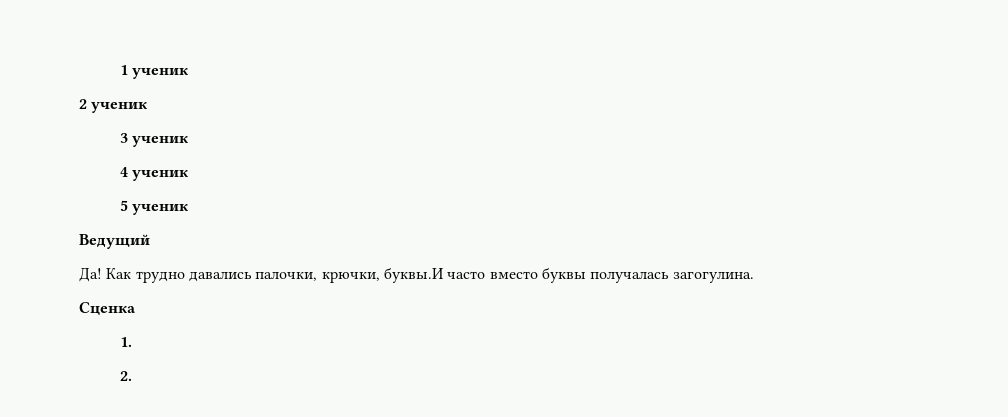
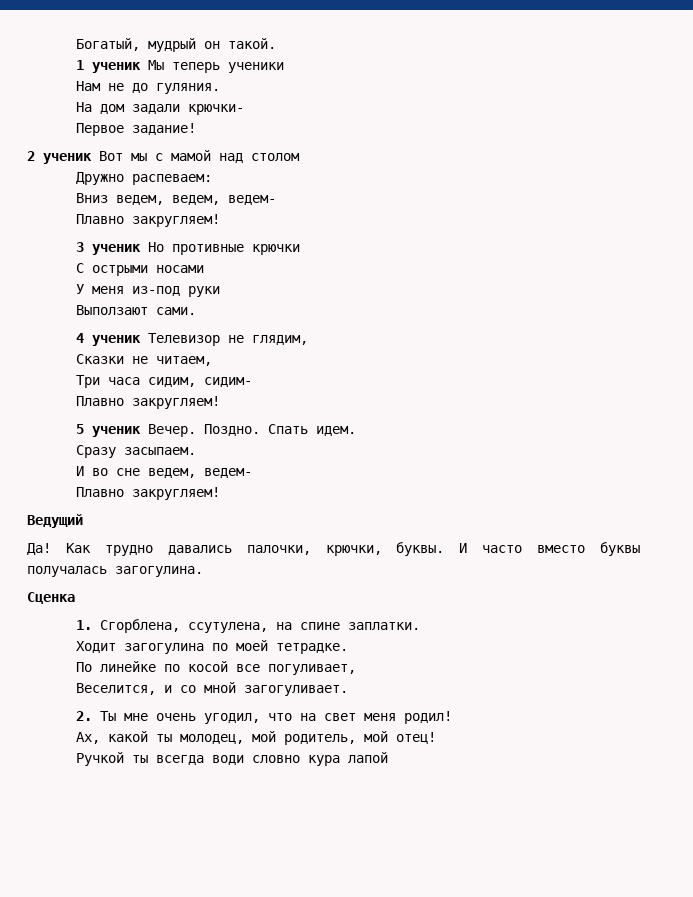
- 1 ученик
- 2 ученик
- 3 ученик
- 4 ученик
- 5 ученик
+ Богатый, мудрый он такой.
+ 1 ученик Мы теперь ученики
+ Нам не до гуляния.
+ На дом задали крючки-
+ Первое задание!
+ 2 ученик Вот мы с мамой над столом
+ Дружно распеваем:
+ Вниз ведем, ведем, ведем-
+ Плавно закругляем!
+ 3 ученик Но противные крючки
+ С острыми носами
+ У меня из-под руки
+ Выползают сами.
+ 4 ученик Телевизор не глядим,
+ Сказки не читаем,
+ Три часа сидим, сидим-
+ Плавно закругляем!
+ 5 ученик Вечер. Поздно. Спать идем.
+ Сразу засыпаем.
+ И во сне ведем, ведем-
+ Плавно закругляем!
- Как трудно давались палочки, крючки, буквы.И часто вместо буквы получалась загогулина.
+ Как трудно давались палочки, крючки, буквы. И часто вместо буквы получалась загогулина.
- 1.
- 2.
+ 1. Сгорблена, ссутулена, на спине заплатки.
+ Ходит загогулина по моей тетрадке.
+ По линейке по косой все погуливает,
+ Веселится, и со мной загогуливает.
+ 2. Ты мне очень угодил, что на свет меня родил!
+ Ах, какой ты молодец, мой родитель, мой отец!
+ Ручкой ты всегда води словно кура лапой

